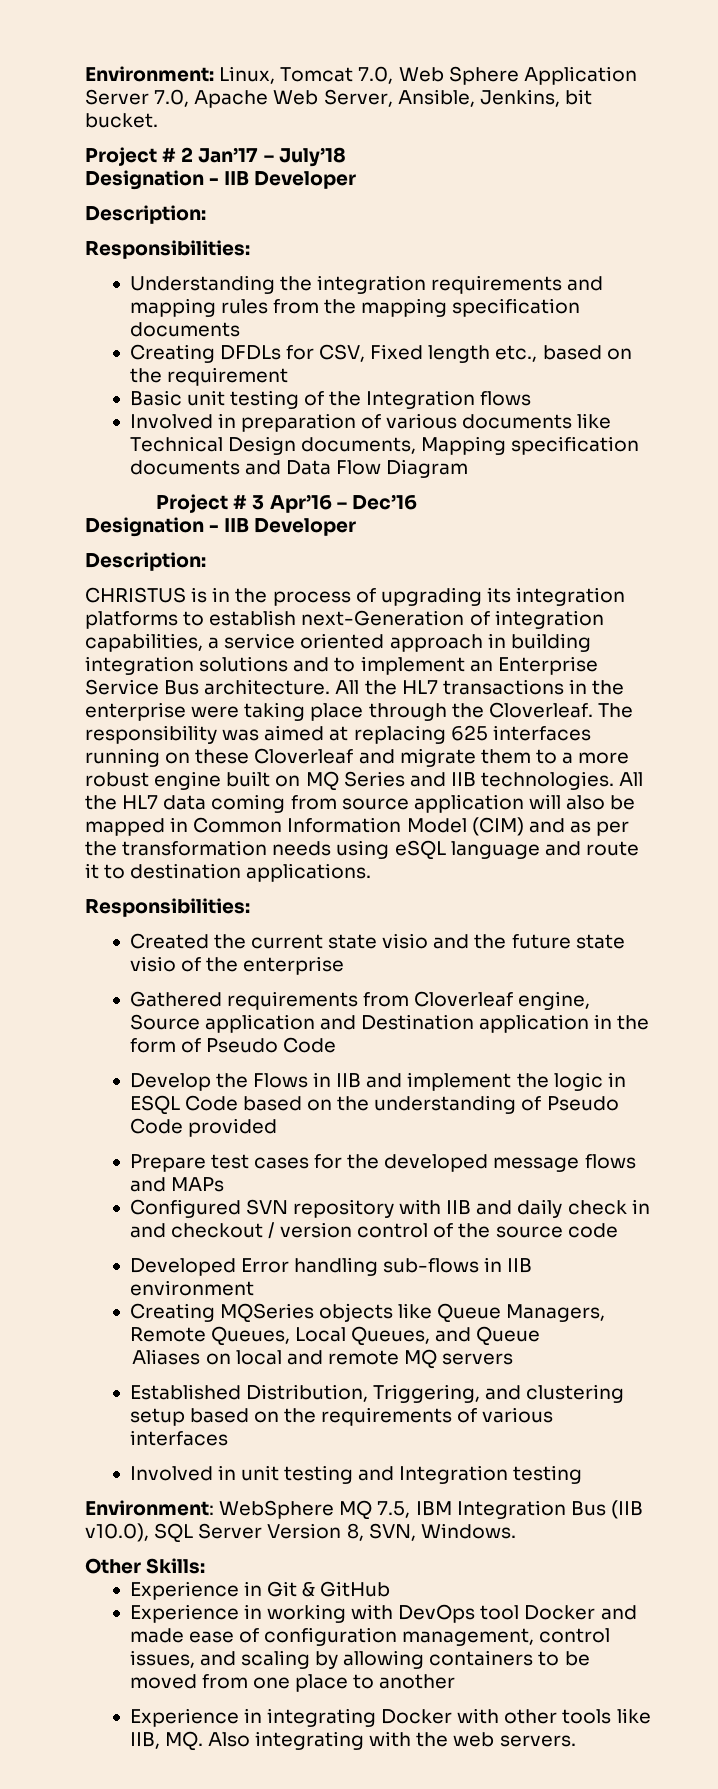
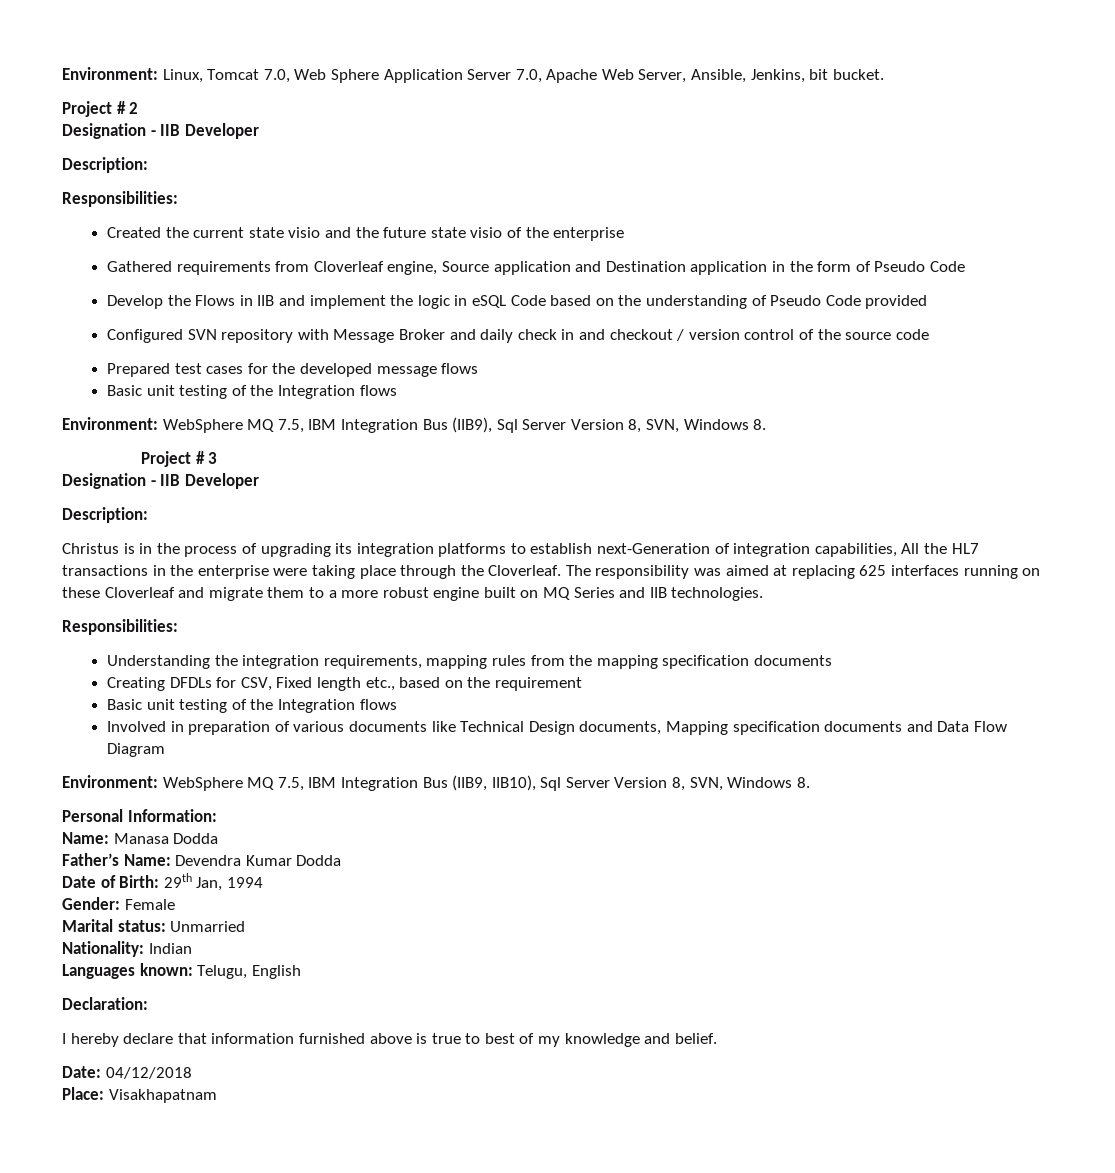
- Project # 2 Jan’17 – July’18
+ Project # 2
+ Created the current state visio and the future state visio of the enterprise
+ Gathered requirements from Cloverleaf engine, Source application and Destination application in the form of Pseudo Code
+ Develop the Flows in IIB and implement the logic in eSQL Code based on the understanding of Pseudo Code provided
+ Configured SVN repository with Message Broker and daily check in and checkout / version control of the source code
+ Prepared test cases for the developed message flows
+ Basic unit testing of the Integration flows
+ Environment: WebSphere MQ 7.5, IBM Integration Bus (IIB9), Sql Server Version 8, SVN, Windows 8.
+ Project # 3
+ Designation - IIB Developer
+ Description:
+ Christus is in the process of upgrading its integration platforms to establish next-Generation of integration capabilities, All the HL7 transactions in the enterprise were taking place through the Cloverleaf. The responsibility was aimed at replacing 625 interfaces running on these Cloverleaf and migrate them to a more robust engine built on MQ Series and IIB technologies.
+ Responsibilities:
- Understanding the integration requirements and mapping rules from the mapping specification documents
+ Understanding the integration requirements, mapping rules from the mapping specification documents
- Project # 3 Apr’16 – Dec’16
- Designation - IIB Developer
- Description:
- CHRISTUS is in the process of upgrading its integration platforms to establish next-Generation of integration capabilities, a service oriented approach in building integration solutions and to implement an Enterprise Service Bus architecture. All the HL7 transactions in the enterprise were taking place through the Cloverleaf. The responsibility was aimed at replacing 625 interfaces running on these Cloverleaf and migrate them to a more robust engine built on MQ Series and IIB technologies. All the HL7 data coming from source application will also be mapped in Common Information Model (CIM) and as per the transformation needs using eSQL language and route it to destination applications.
- Responsibilities:
- Created the current state visio and the future state visio of the enterprise
- Gathered requirements from Cloverleaf engine, Source application and Destination application in the form of Pseudo Code
- Develop the Flows in IIB and implement the logic in ESQL Code based on the understanding of Pseudo Code provided
- Prepare test cases for the developed message flows and MAPs
- Configured SVN repository with IIB and daily check in and checkout / version control of the source code
- Developed Error handling sub-flows in IIB environment
- Creating MQSeries objects like Queue Managers, Remote Queues, Local Queues, and Queue
- Aliases on local and remote MQ servers
- Established Distribution, Triggering, and clustering setup based on the requirements of various interfaces
- Involved in unit testing and Integration testing
- Environment: WebSphere MQ 7.5, IBM Integration Bus (IIB v10.0), SQL Server Version 8, SVN, Windows.
- Other Skills:
- Experience in Git & GitHub
- Experience in working with DevOps tool Docker and made ease of configuration management, control issues, and scaling by allowing containers to be moved from one place to another
- Experience in integrating Docker with other tools like IIB, MQ. Also integrating with the web servers.
+ Environment: WebSphere MQ 7.5, IBM Integration Bus (IIB9, IIB10), Sql Server Version 8, SVN, Windows 8.
+ Personal Information:
+ Name: Manasa Dodda
+ Father’s Name: Devendra Kumar Dodda
+ Date of Birth: 29th Jan, 1994
+ Gender: Female
+ Marital status: Unmarried
+ Nationality: Indian
+ Languages known: Telugu, English
+ Declaration:
+ I hereby declare that information furnished above is true to best of my knowledge and belief.
+ Date: 04/12/2018
+ Place: Visakhapatnam

